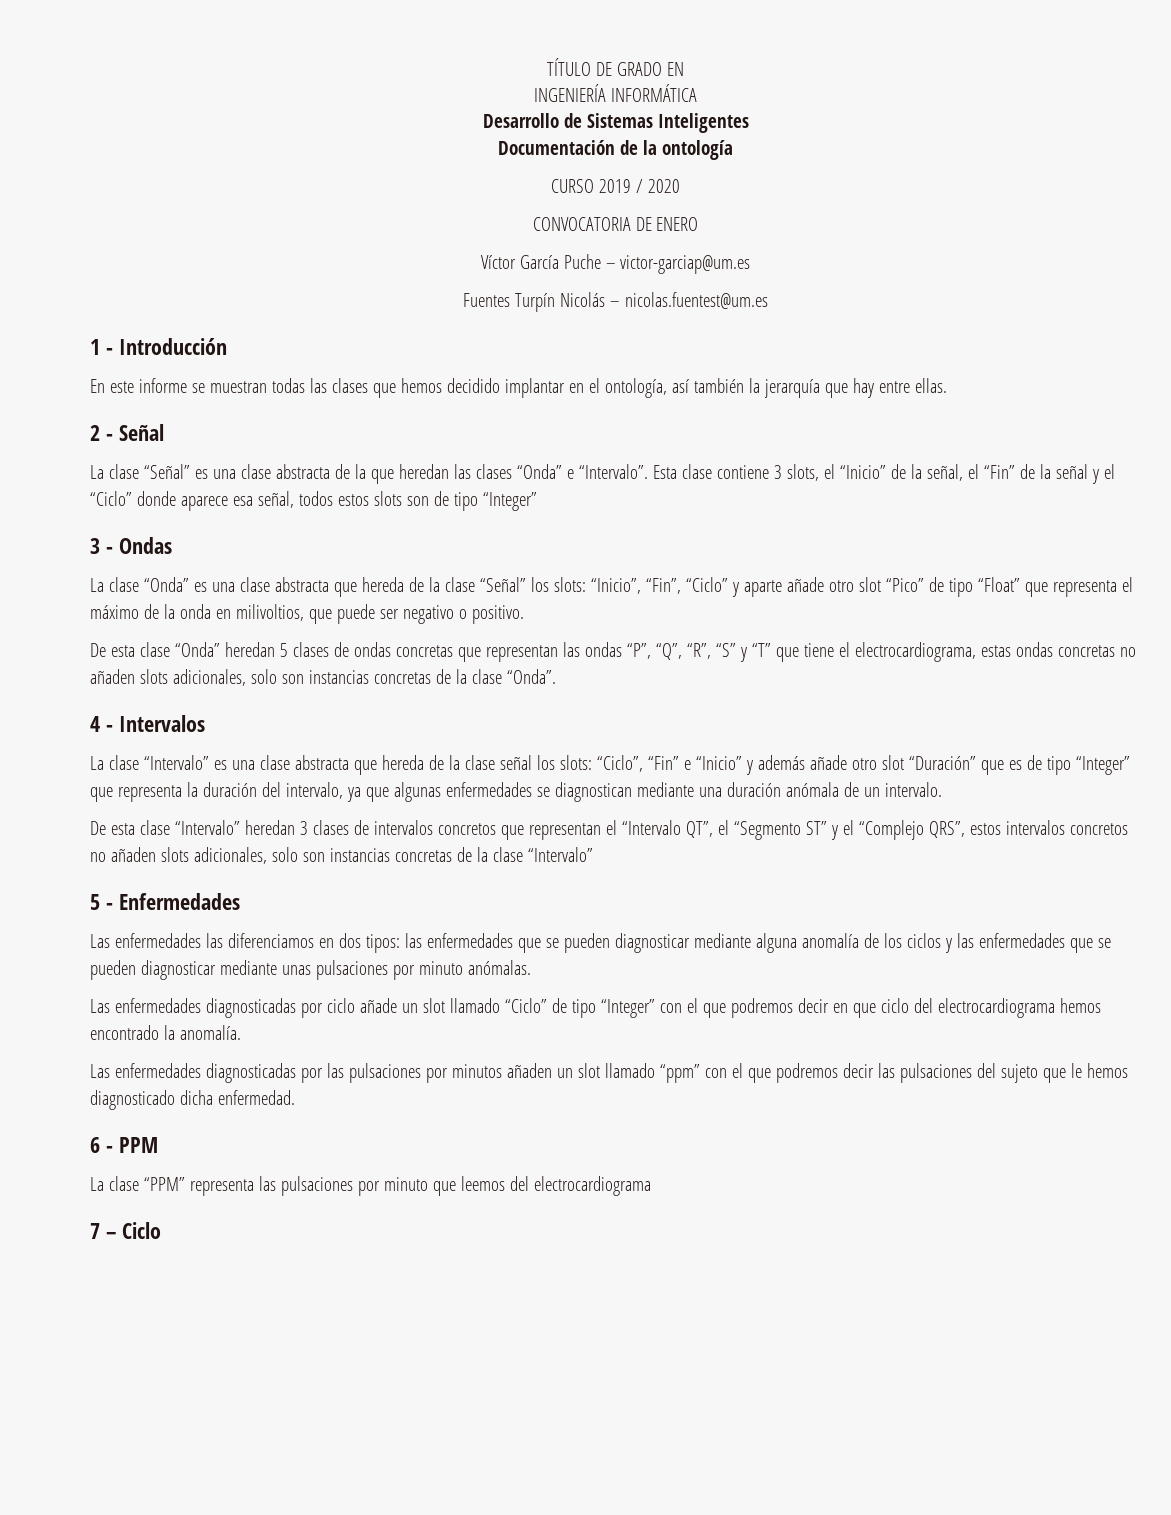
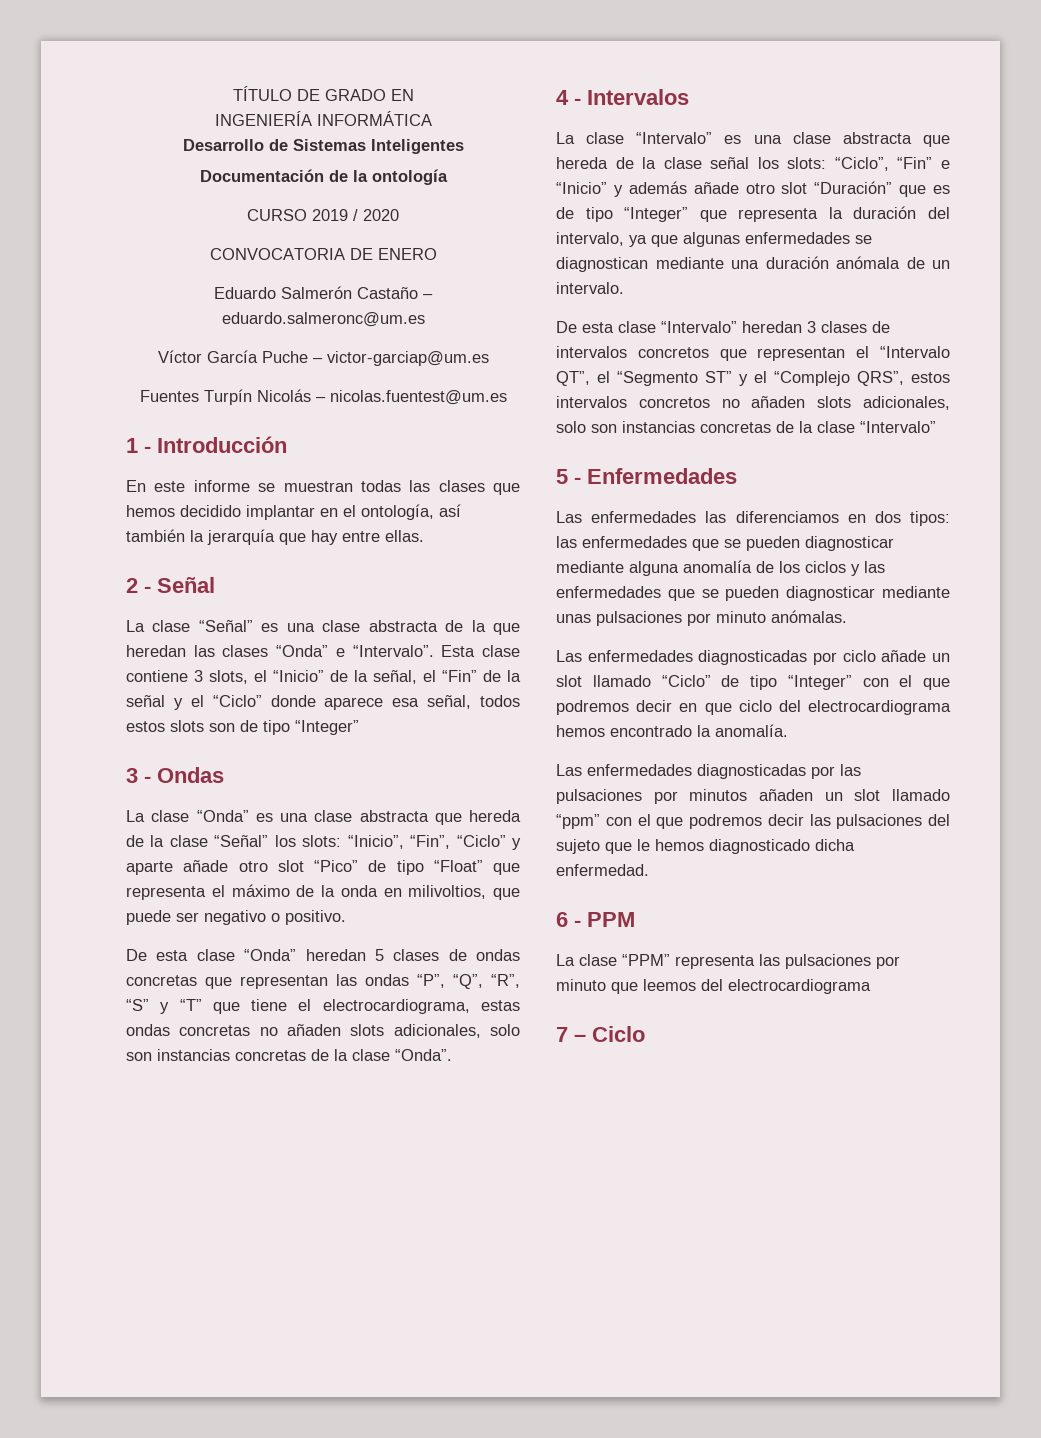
+ Eduardo Salmerón Castaño – eduardo.salmeronc@um.es

